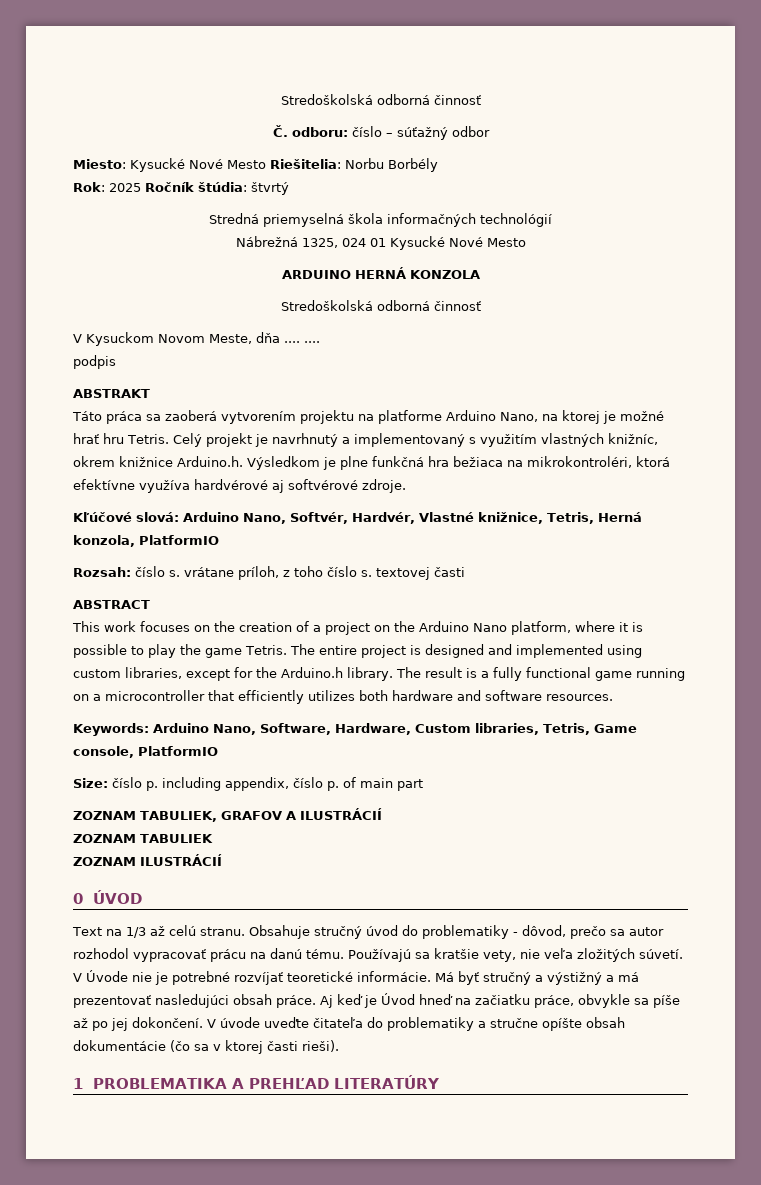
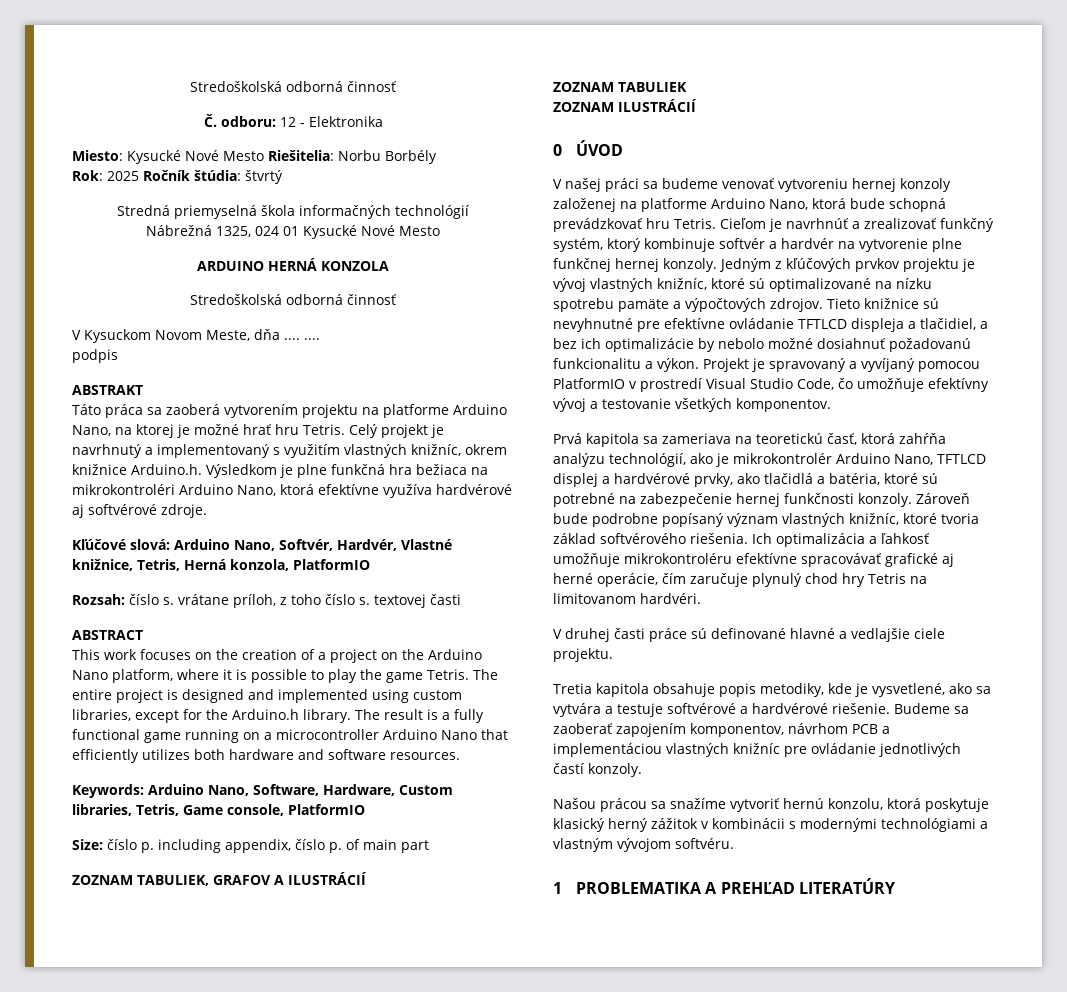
- Č. odboru: číslo – súťažný odbor
+ Č. odboru: 12 - Elektronika
- Celý projekt je navrhnutý a implementovaný s využitím vlastných knižníc, okrem knižnice Arduino.h. Výsledkom je plne funkčná hra bežiaca na mikrokontroléri, ktorá efektívne využíva hardvérové aj softvérové zdroje.
+ Celý projekt je navrhnutý a implementovaný s využitím vlastných knižníc, okrem knižnice Arduino.h. Výsledkom je plne funkčná hra bežiaca na mikrokontroléri Arduino Nano, ktorá efektívne využíva hardvérové aj softvérové zdroje.
- The result is a fully functional game running on a microcontroller that efficiently utilizes both hardware and software resources.
+ The result is a fully functional game running on a microcontroller Arduino Nano that efficiently utilizes both hardware and software resources.
- Text na 1/3 až celú stranu. Obsahuje stručný úvod do problematiky - dôvod, prečo sa autor rozhodol vypracovať prácu na danú tému. Používajú sa kratšie vety, nie veľa zložitých súvetí. V Úvode nie je potrebné rozvíjať teoretické informácie. Má byť stručný a výstižný a má prezentovať nasledujúci obsah práce. Aj keď je Úvod hneď na začiatku práce, obvykle sa píše až po jej dokončení. V úvode uveďte čitateľa do problematiky a stručne opíšte obsah dokumentácie (čo sa v ktorej časti rieši).
+ V našej práci sa budeme venovať vytvoreniu hernej konzoly založenej na platforme Arduino Nano, ktorá bude schopná prevádzkovať hru Tetris. Cieľom je navrhnúť a zrealizovať funkčný systém, ktorý kombinuje softvér a hardvér na vytvorenie plne funkčnej hernej konzoly. Jedným z kľúčových prvkov projektu je vývoj vlastných knižníc, ktoré sú optimalizované na nízku spotrebu pamäte a výpočtových zdrojov. Tieto knižnice sú nevyhnutné pre efektívne ovládanie TFTLCD displeja a tlačidiel, a bez ich optimalizácie by nebolo možné dosiahnuť požadovanú funkcionalitu a výkon. Projekt je spravovaný a vyvíjaný pomocou PlatformIO v prostredí Visual Studio Code, čo umožňuje efektívny vývoj a testovanie všetkých komponentov.
+ Prvá kapitola sa zameriava na teoretickú časť, ktorá zahŕňa analýzu technológií, ako je mikrokontrolér Arduino Nano, TFTLCD displej a hardvérové prvky, ako tlačidlá a batéria, ktoré sú potrebné na zabezpečenie hernej funkčnosti konzoly. Zároveň bude podrobne popísaný význam vlastných knižníc, ktoré tvoria základ softvérového riešenia. Ich optimalizácia a ľahkosť umožňuje mikrokontroléru efektívne spracovávať grafické aj herné operácie, čím zaručuje plynulý chod hry Tetris na limitovanom hardvéri.
+ V druhej časti práce sú definované hlavné a vedlajšie ciele projektu.
+ Tretia kapitola obsahuje popis metodiky, kde je vysvetlené, ako sa vytvára a testuje softvérové a hardvérové riešenie. Budeme sa zaoberať zapojením komponentov, návrhom PCB a implementáciou vlastných knižníc pre ovládanie jednotlivých častí konzoly.
+ Našou prácou sa snažíme vytvoriť hernú konzolu, ktorá poskytuje klasický herný zážitok v kombinácii s modernými technológiami a vlastným vývojom softvéru.

